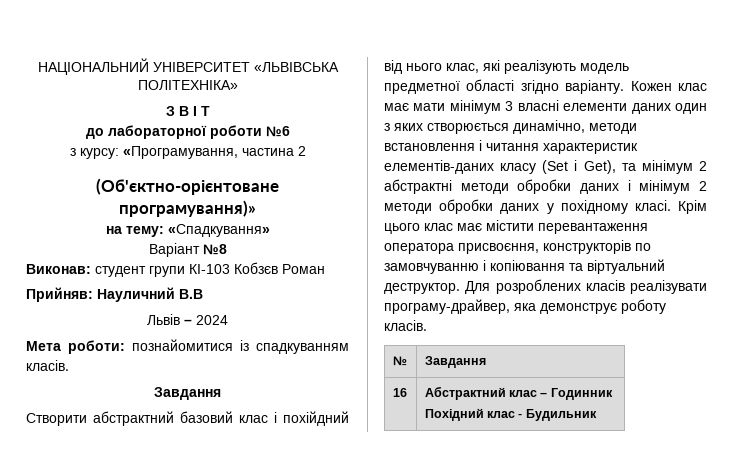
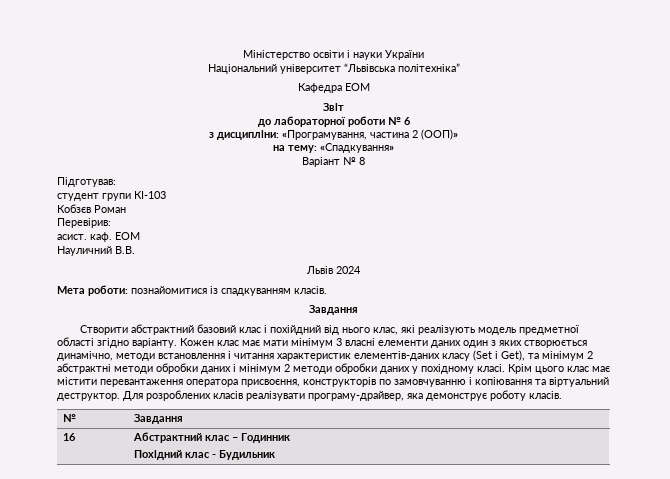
- НАЦІОНАЛЬНИЙ УНІВЕРСИТЕТ «ЛЬВІВСЬКА ПОЛІТЕХНІКА»
- З В І Т
+ Міністерство освіти і науки України
+ Національний університет “Львівська політехніка”
+ Кафедра ЕОМ
+ Звіт
- до лабораторної роботи №6
- з курсу: «Програмування, частина 2
- (Об'єктно-орієнтоване програмування)»
+ до лабораторної роботи № 6
+ з дисципліни: «Програмування, частина 2 (ООП)»
- Варіант №8
- Виконав: студент групи КІ-103 Кобзєв Роман
+ Варіант № 8
+ Підготував:
+ студент групи КІ-103
+ Кобзєв Роман
- Прийняв: Науличний В.В
+ Перевірив:
+ асист. каф. ЕОМ
+ Науличний В.В.
- Львів – 2024
+ Львів 2024

